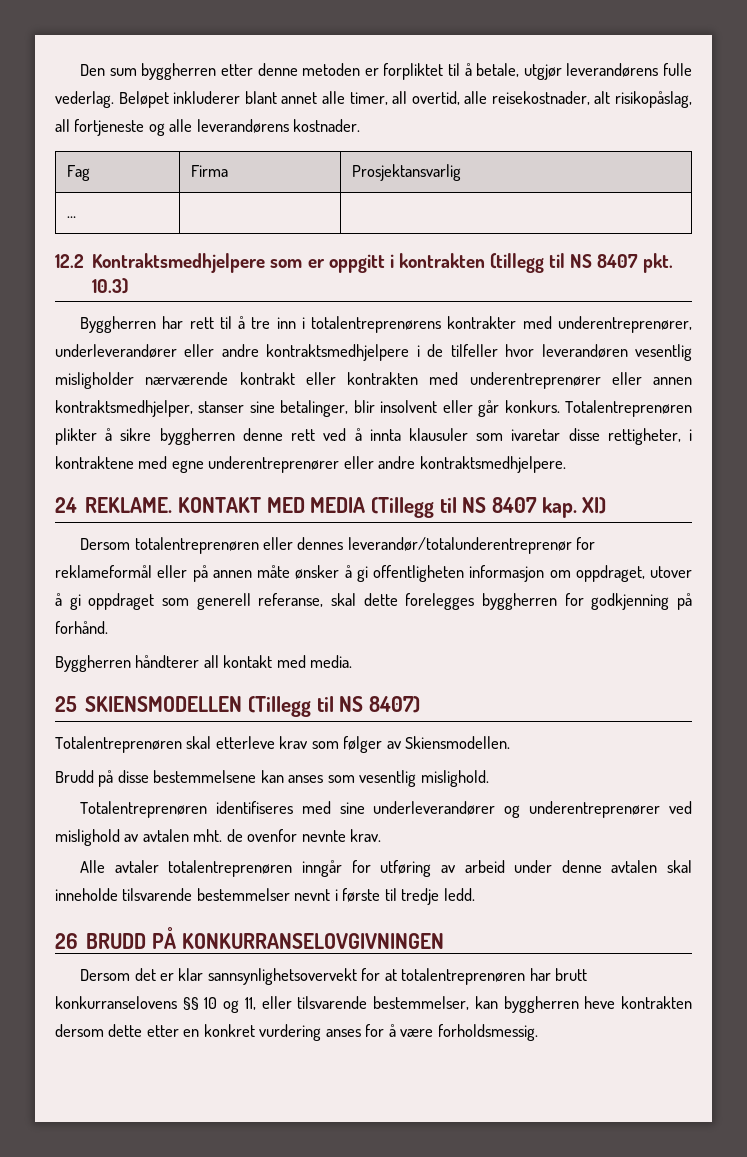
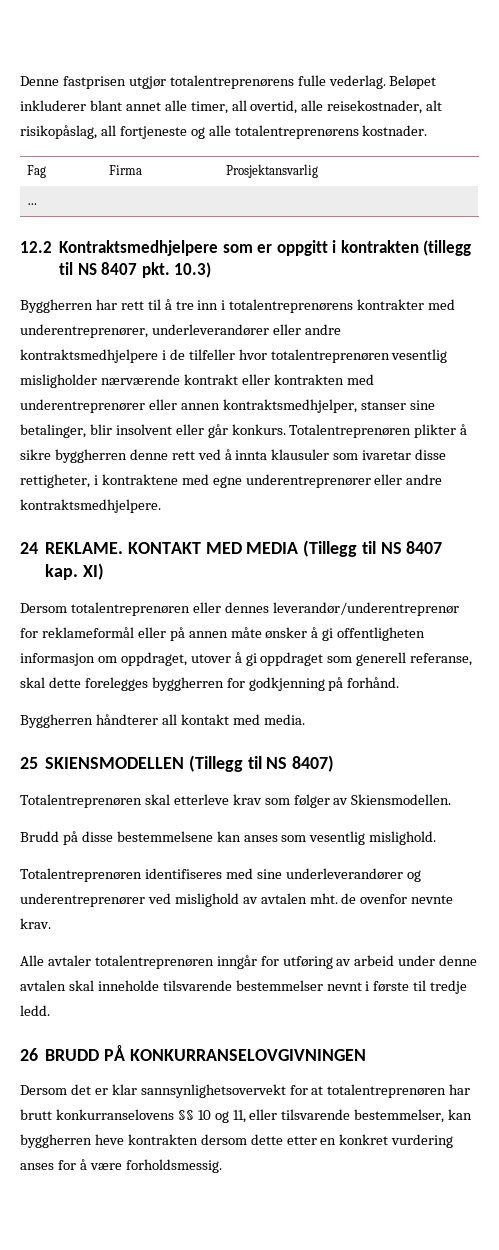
- Den sum byggherren etter denne metoden er forpliktet til å betale, utgjør leverandørens fulle vederlag.
+ Denne fastprisen utgjør totalentreprenørens fulle vederlag.
- Beløpet inkluderer blant annet alle timer, all overtid, alle reisekostnader, alt risikopåslag, all fortjeneste og alle leverandørens kostnader.
+ Beløpet inkluderer blant annet alle timer, all overtid, alle reisekostnader, alt risikopåslag, all fortjeneste og alle totalentreprenørens kostnader.
- Byggherren har rett til å tre inn i totalentreprenørens kontrakter med underentreprenører, underleverandører eller andre kontraktsmedhjelpere i de tilfeller hvor leverandøren vesentlig misligholder nærværende kontrakt eller kontrakten med underentreprenører eller annen kontraktsmedhjelper, stanser sine betalinger, blir insolvent eller går konkurs.
+ Byggherren har rett til å tre inn i totalentreprenørens kontrakter med underentreprenører, underleverandører eller andre kontraktsmedhjelpere i de tilfeller hvor totalentreprenøren vesentlig misligholder nærværende kontrakt eller kontrakten med underentreprenører eller annen kontraktsmedhjelper, stanser sine betalinger, blir insolvent eller går konkurs.
- Dersom totalentreprenøren eller dennes leverandør/totalunderentreprenør for reklameformål eller på annen måte ønsker å gi offentligheten informasjon om oppdraget, utover å gi oppdraget som generell referanse, skal dette forelegges byggherren for godkjenning på forhånd.
+ Dersom totalentreprenøren eller dennes leverandør/underentreprenør for reklameformål eller på annen måte ønsker å gi offentligheten informasjon om oppdraget, utover å gi oppdraget som generell referanse, skal dette forelegges byggherren for godkjenning på forhånd.

